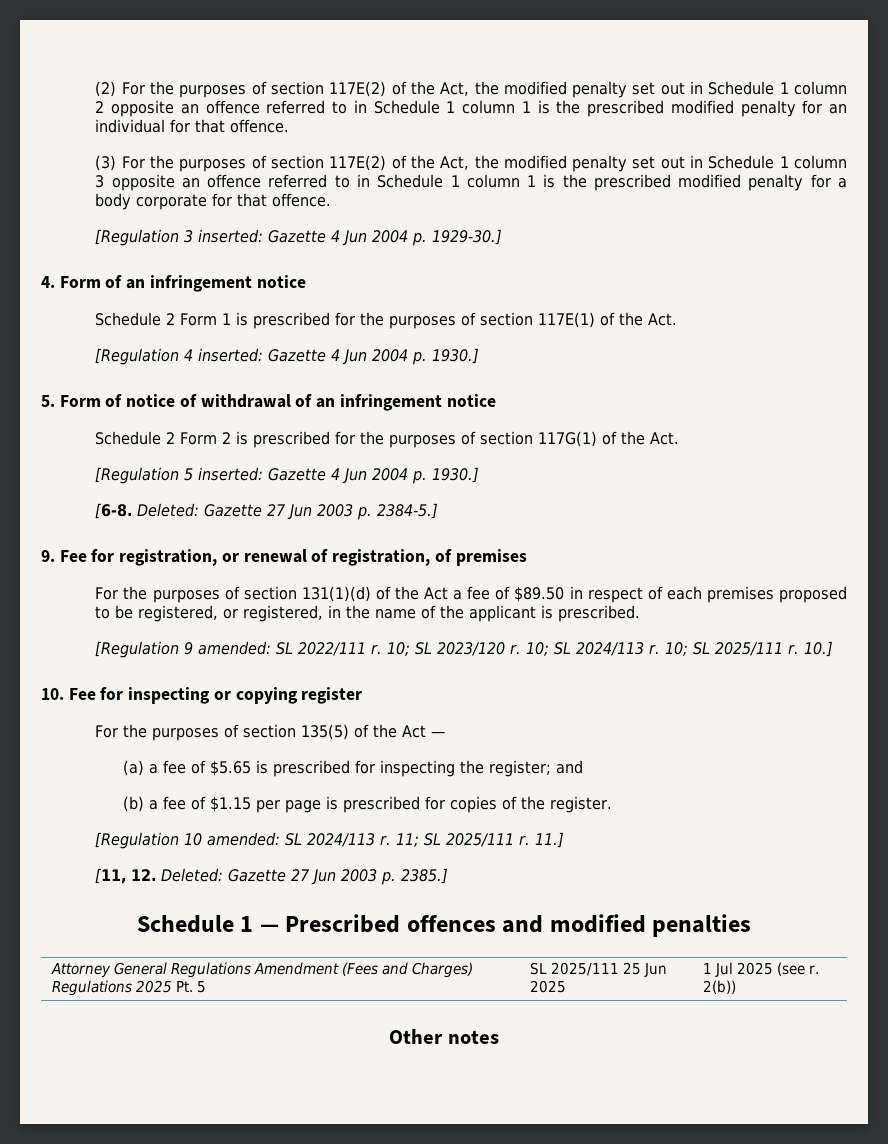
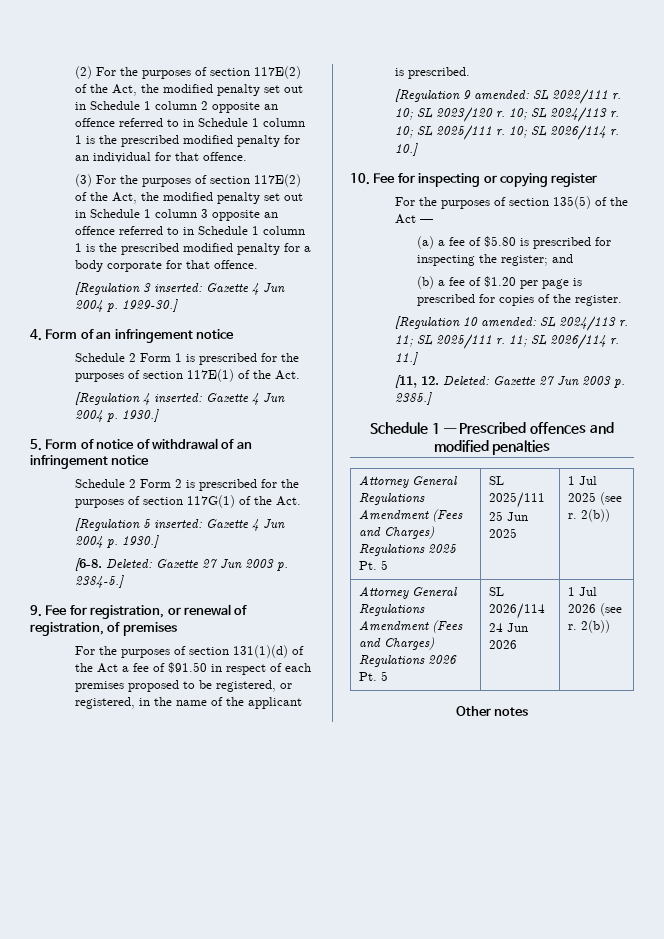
- For the purposes of section 131(1)(d) of the Act a fee of $89.50 in respect of each premises proposed to be registered, or registered, in the name of the applicant is prescribed.
+ For the purposes of section 131(1)(d) of the Act a fee of $91.50 in respect of each premises proposed to be registered, or registered, in the name of the applicant is prescribed.
+ 10; SL 2026/114 r.
- (a) a fee of $5.65 is prescribed for inspecting the register; and
+ (a) a fee of $5.80 is prescribed for inspecting the register; and
- (b) a fee of $1.15 per page is prescribed for copies of the register.
+ (b) a fee of $1.20 per page is prescribed for copies of the register.
+ 11; SL 2026/114 r.
+ Attorney General Regulations Amendment (Fees and Charges) Regulations 2026 Pt. 5 | SL 2026/114 24 Jun 2026 | 1 Jul 2026 (see r. 2(b))

